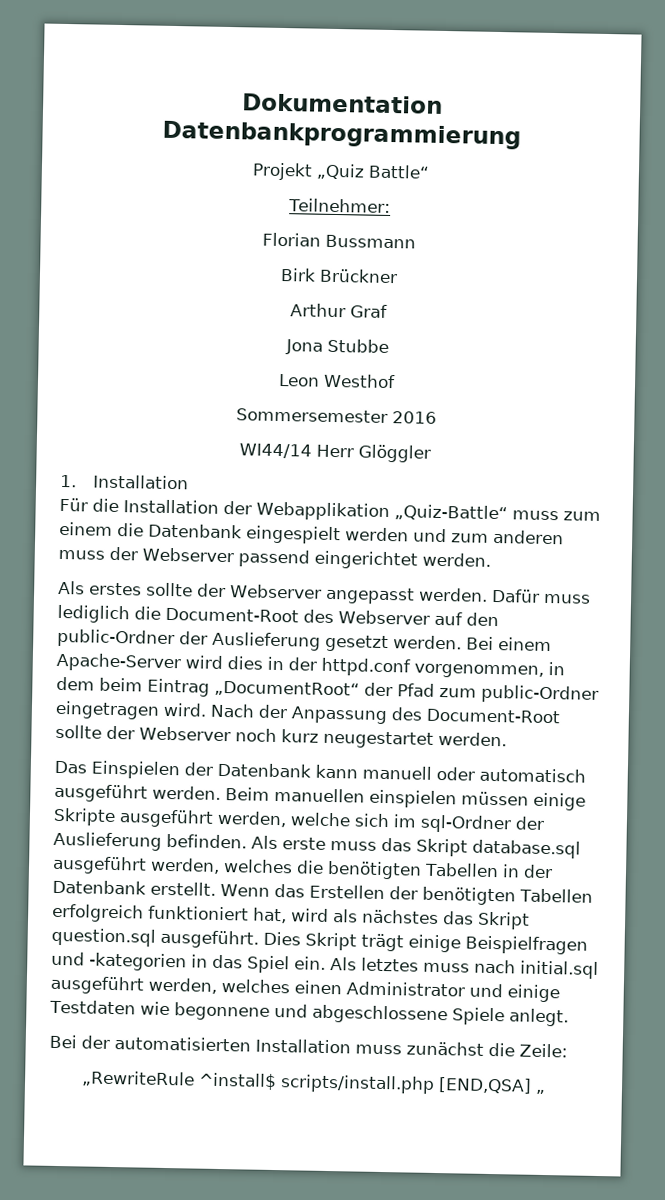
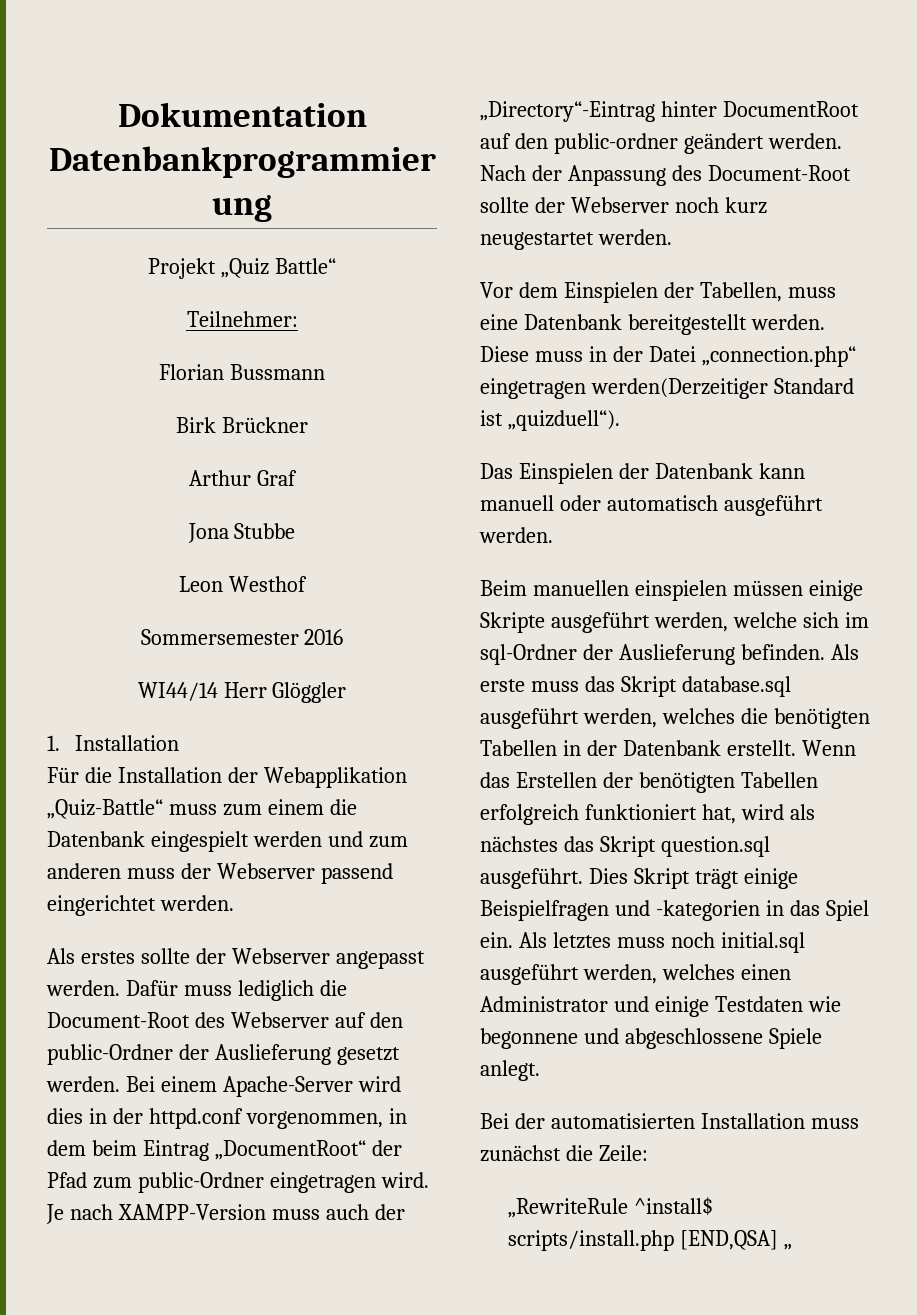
+ Je nach XAMPP-Version muss auch der „Directory“-Eintrag hinter DocumentRoot auf den public-ordner geändert werden.
+ Vor dem Einspielen der Tabellen, muss eine Datenbank bereitgestellt werden. Diese muss in der Datei „connection.php“ eingetragen werden(Derzeitiger Standard ist „quizduell“).
- Das Einspielen der Datenbank kann manuell oder automatisch ausgeführt werden. Beim manuellen einspielen müssen einige Skripte ausgeführt werden, welche sich im sql-Ordner der Auslieferung befinden.
+ Das Einspielen der Datenbank kann manuell oder automatisch ausgeführt werden.
+ Beim manuellen einspielen müssen einige Skripte ausgeführt werden, welche sich im sql-Ordner der Auslieferung befinden.
- Als letztes muss nach initial.sql ausgeführt werden, welches einen Administrator und einige Testdaten wie begonnene und abgeschlossene Spiele anlegt.
+ Als letztes muss noch initial.sql ausgeführt werden, welches einen Administrator und einige Testdaten wie begonnene und abgeschlossene Spiele anlegt.

